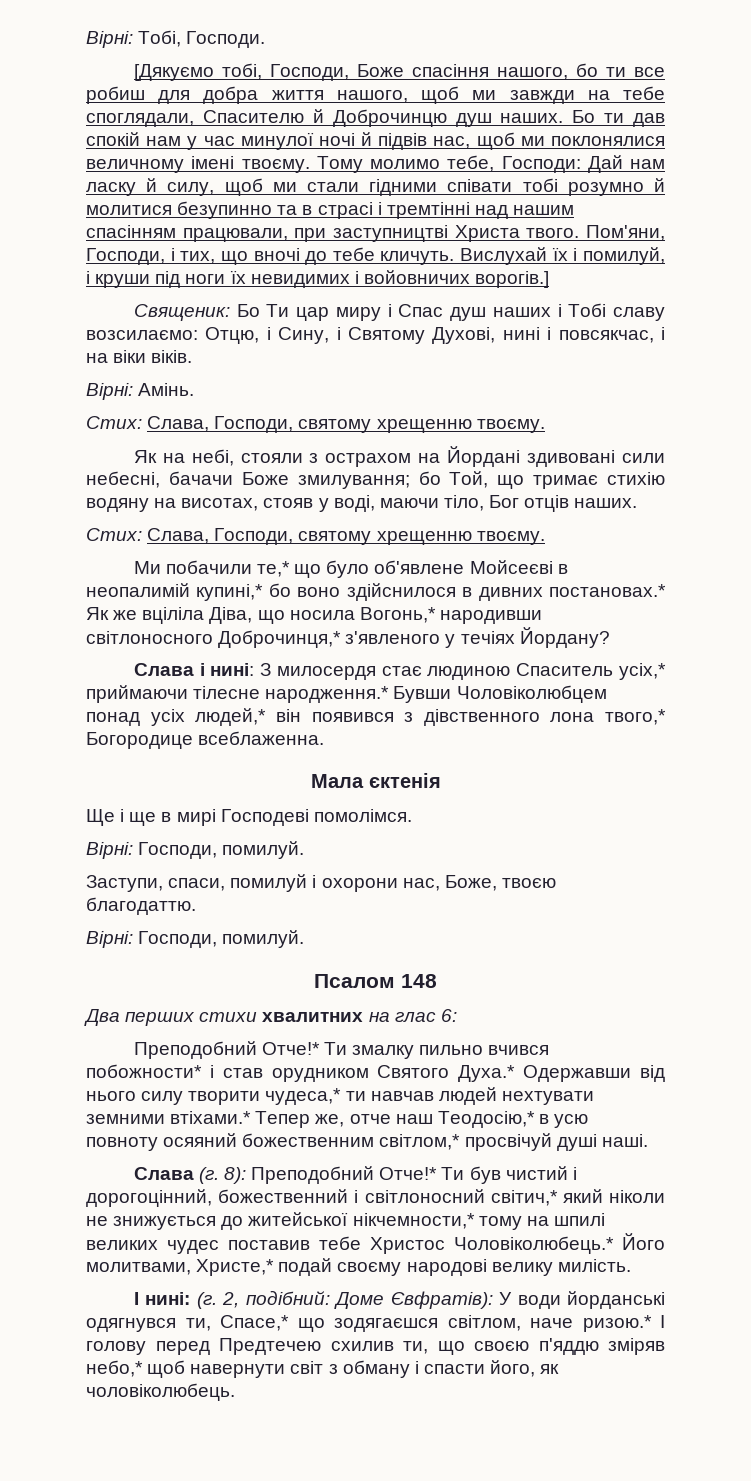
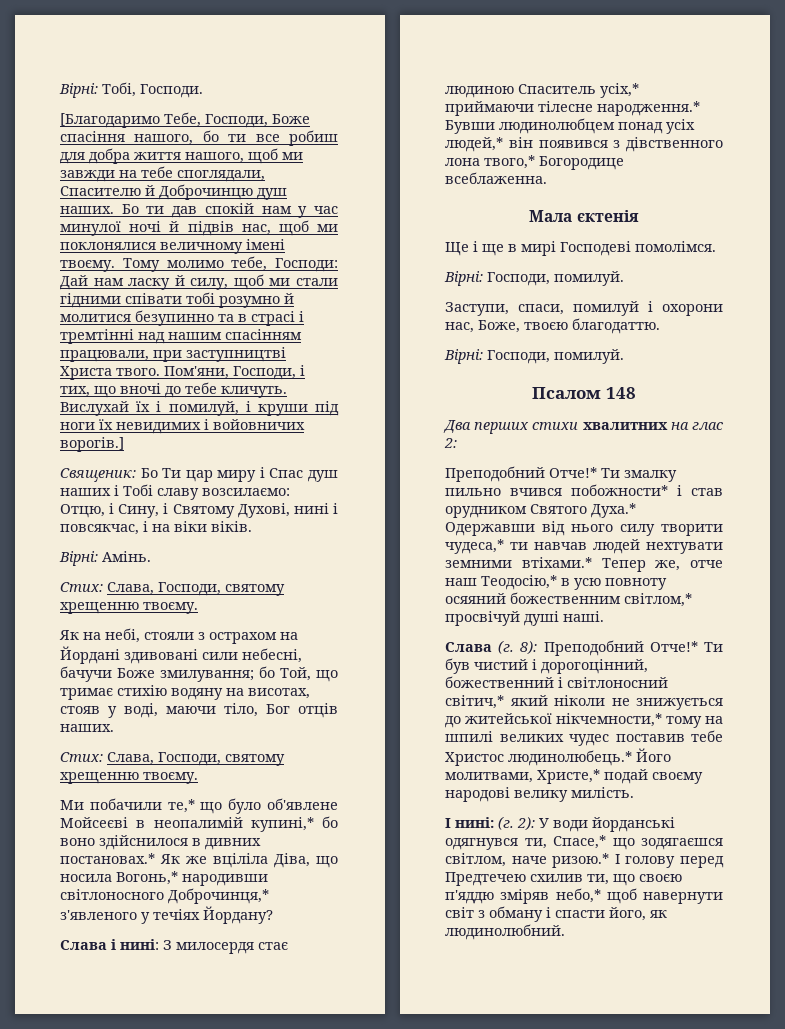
- [Дякуємо тобі, Господи, Боже спасіння нашого, бо ти все робиш для добра життя нашого, щоб ми завжди на тебе споглядали, Спасителю й Доброчинцю душ наших.
+ [Благодаримо Тебе, Господи, Боже спасіння нашого, бо ти все робиш для добра життя нашого, щоб ми завжди на тебе споглядали, Спасителю й Доброчинцю душ наших.
- Як на небі, стояли з острахом на Йордані здивовані сили небесні, бачачи Боже змилування; бо Той, що тримає стихію водяну на висотах, стояв у воді, маючи тіло, Бог отців наших.
+ Як на небі, стояли з острахом на Йордані здивовані сили небесні, бачучи Боже змилування; бо Той, що тримає стихію водяну на висотах, стояв у воді, маючи тіло, Бог отців наших.
- Слава і нині: З милосердя стає людиною Спаситель усіх,* приймаючи тілесне народження.* Бувши Чоловіколюбцем понад усіх людей,* він появився з дівственного лона твого,* Богородице всеблаженна.
+ Слава і нині: З милосердя стає людиною Спаситель усіх,* приймаючи тілесне народження.* Бувши людинолюбцем понад усіх людей,* він появився з дівственного лона твого,* Богородице всеблаженна.
- Два перших стихи хвалитних на глас 6:
+ Два перших стихи хвалитних на глас 2:
- Слава (г. 8): Преподобний Отче!* Ти був чистий і дорогоцінний, божественний і світлоносний світич,* який ніколи не знижується до житейської нікчемности,* тому на шпилі великих чудес поставив тебе Христос Чоловіколюбець.* Його молитвами, Христе,* подай своєму народові велику милість.
+ Слава (г. 8): Преподобний Отче!* Ти був чистий і дорогоцінний, божественний і світлоносний світич,* який ніколи не знижується до житейської нікчемности,* тому на шпилі великих чудес поставив тебе Христос людинолюбець.* Його молитвами, Христе,* подай своєму народові велику милість.
- І нині: (г. 2, подібний: Доме Євфратів): У води йорданські одягнувся ти, Спасе,* що зодягаєшся світлом, наче ризою.* І голову перед Предтечею схилив ти, що своєю п'яддю зміряв небо,* щоб навернути світ з обману і спасти його, як чоловіколюбець.
+ І нині: (г. 2): У води йорданські одягнувся ти, Спасе,* що зодягаєшся світлом, наче ризою.* І голову перед Предтечею схилив ти, що своєю п'яддю зміряв небо,* щоб навернути світ з обману і спасти його, як людинолюбний.

